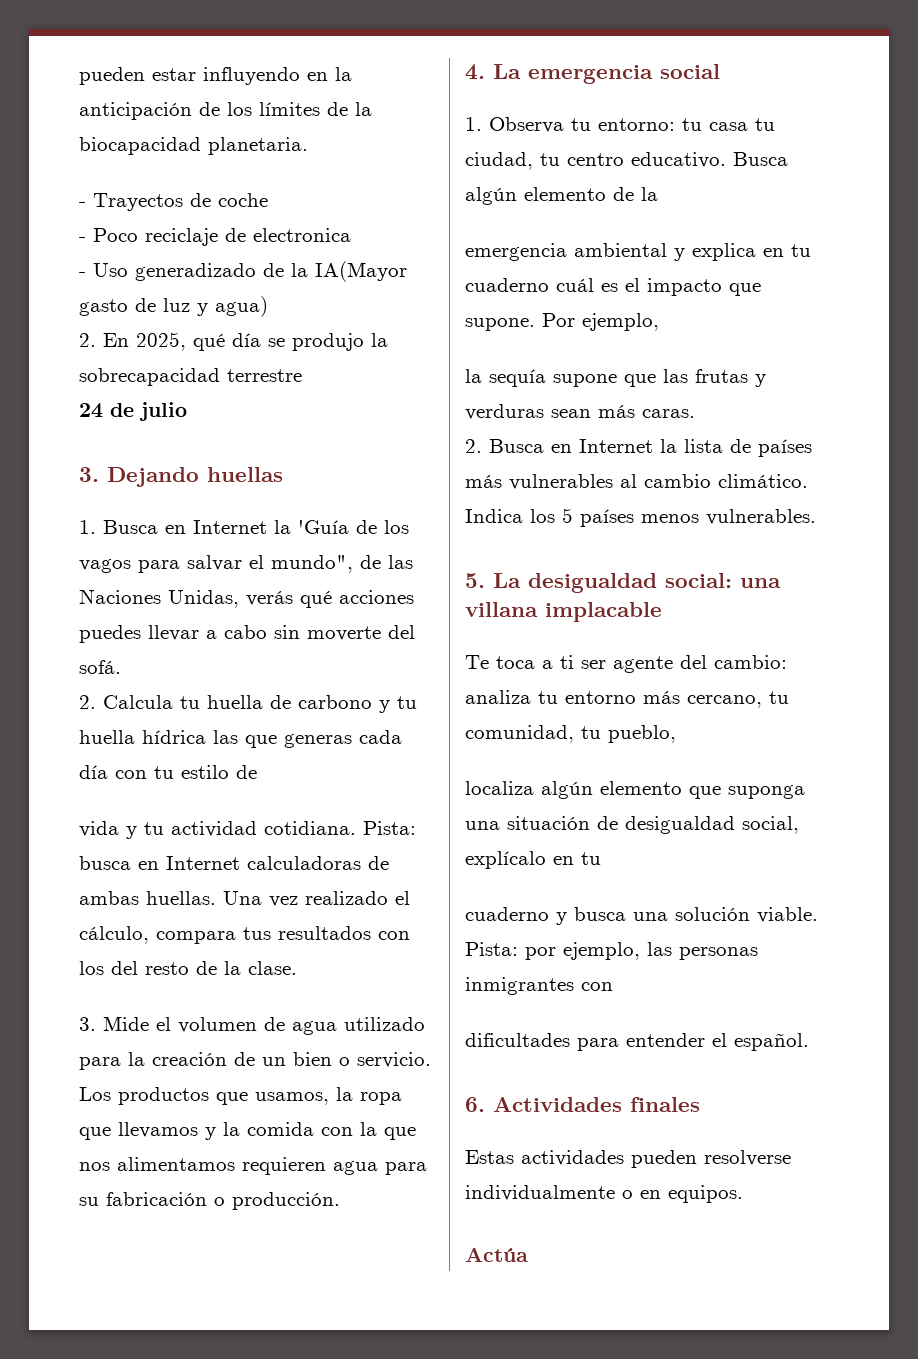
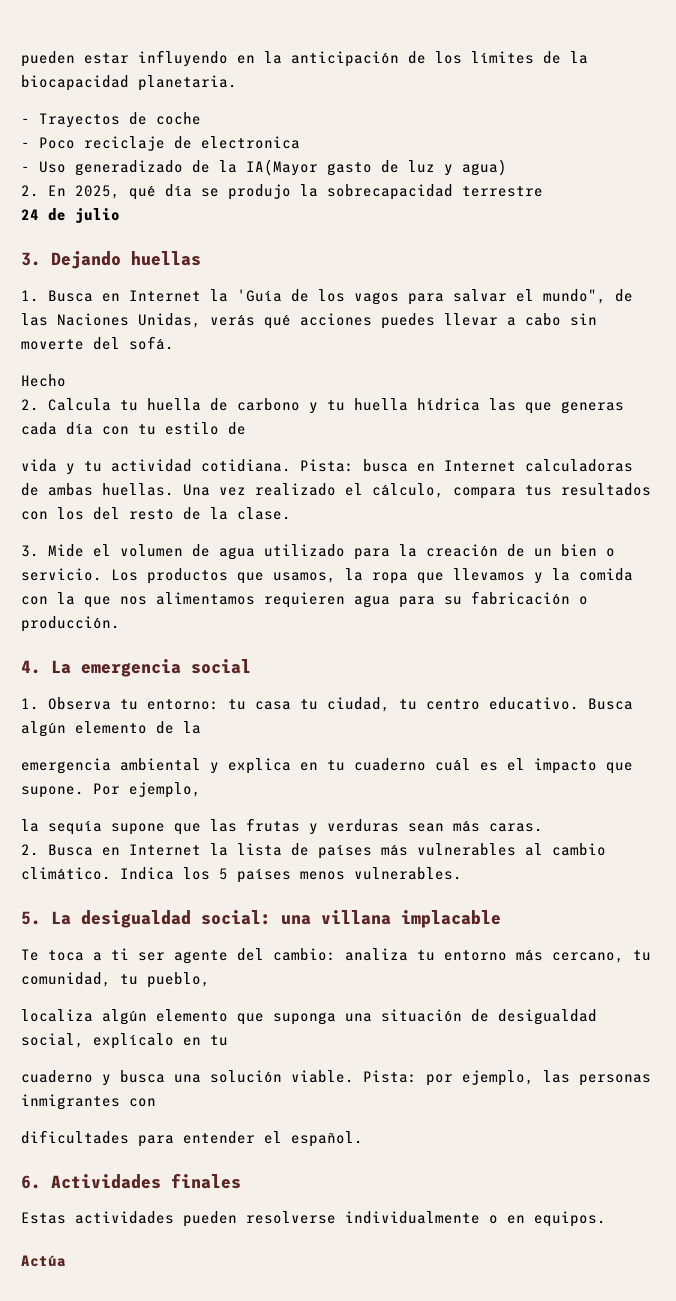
+ Hecho

